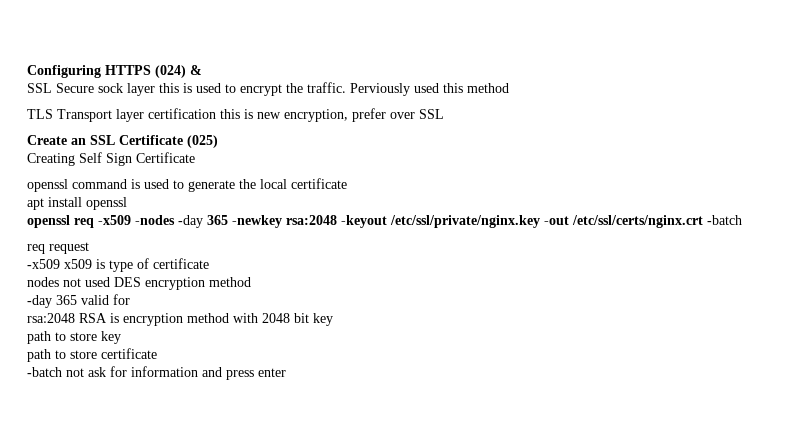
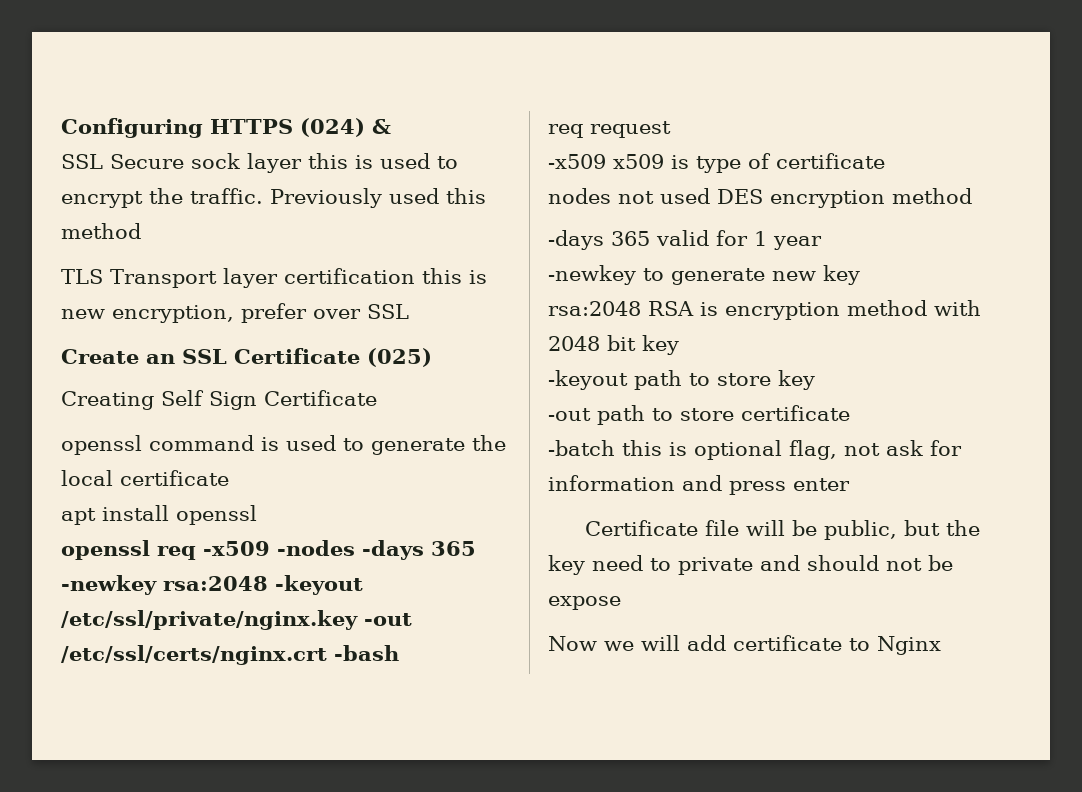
- Perviously used this method
+ Previously used this method
- openssl req -x509 -nodes -day 365 -newkey rsa:2048 -keyout /etc/ssl/private/nginx.key -out /etc/ssl/certs/nginx.crt -batch
+ openssl req -x509 -nodes -days 365 -newkey rsa:2048 -keyout /etc/ssl/private/nginx.key -out /etc/ssl/certs/nginx.crt -bash
- -day 365 valid for
+ -days 365 valid for 1 year
+ -newkey to generate new key
- path to store key
+ -keyout path to store key
- path to store certificate
+ -out path to store certificate
- -batch not ask for information and press enter
+ -batch this is optional flag, not ask for information and press enter
+ Certificate file will be public, but the key need to private and should not be expose
+ Now we will add certificate to Nginx

